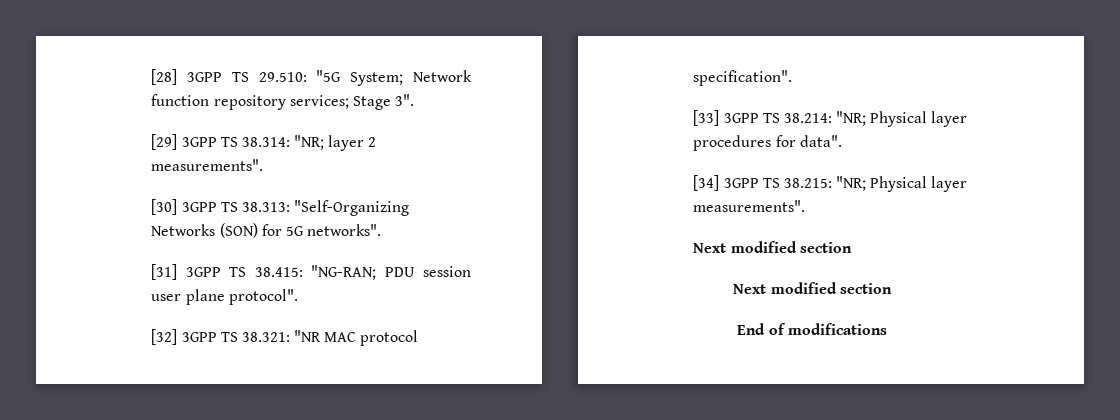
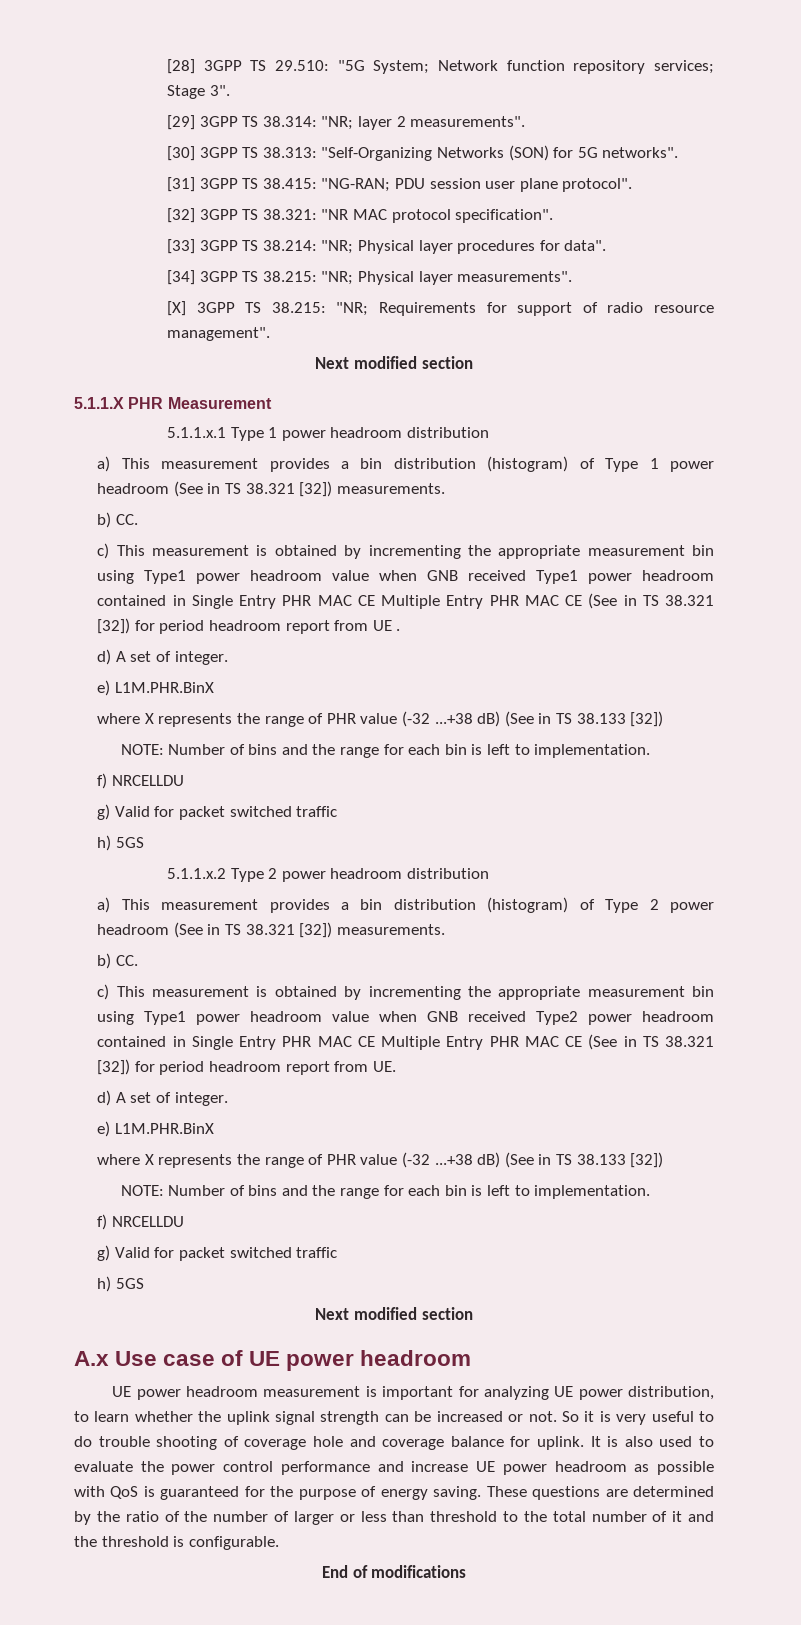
  [34] 3GPP TS 38.215: "NR; Physical layer measurements".
+ [X] 3GPP TS 38.215: "NR; Requirements for support of radio resource management".
  Next modified section
+ 5.1.1.X PHR Measurement
+ 5.1.1.x.1 Type 1 power headroom distribution
+ a) This measurement provides a bin distribution (histogram) of Type 1 power headroom (See in TS 38.321 [32]) measurements.
+ b) CC.
+ c) This measurement is obtained by incrementing the appropriate measurement bin using Type1 power headroom value when GNB received Type1 power headroom contained in Single Entry PHR MAC CE Multiple Entry PHR MAC CE (See in TS 38.321 [32]) for period headroom report from UE .
+ d) A set of integer.
+ e) L1M.PHR.BinX
+ where X represents the range of PHR value (-32 ...+38 dB) (See in TS 38.133 [32])
+ NOTE: Number of bins and the range for each bin is left to implementation.
+ f) NRCELLDU
+ g) Valid for packet switched traffic
+ h) 5GS
+ 5.1.1.x.2 Type 2 power headroom distribution
+ a) This measurement provides a bin distribution (histogram) of Type 2 power headroom (See in TS 38.321 [32]) measurements.
+ b) CC.
+ c) This measurement is obtained by incrementing the appropriate measurement bin using Type1 power headroom value when GNB received Type2 power headroom contained in Single Entry PHR MAC CE Multiple Entry PHR MAC CE (See in TS 38.321 [32]) for period headroom report from UE.
+ d) A set of integer.
+ e) L1M.PHR.BinX
+ where X represents the range of PHR value (-32 ...+38 dB) (See in TS 38.133 [32])
+ NOTE: Number of bins and the range for each bin is left to implementation.
+ f) NRCELLDU
+ g) Valid for packet switched traffic
+ h) 5GS
  Next modified section
+ A.x Use case of UE power headroom
+ UE power headroom measurement is important for analyzing UE power distribution, to learn whether the uplink signal strength can be increased or not. So it is very useful to do trouble shooting of coverage hole and coverage balance for uplink. It is also used to evaluate the power control performance and increase UE power headroom as possible with QoS is guaranteed for the purpose of energy saving. These questions are determined by the ratio of the number of larger or less than threshold to the total number of it and the threshold is configurable.

